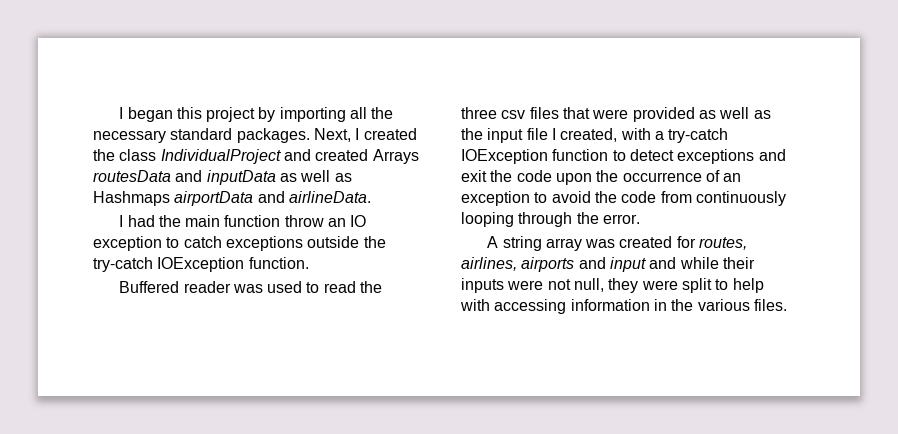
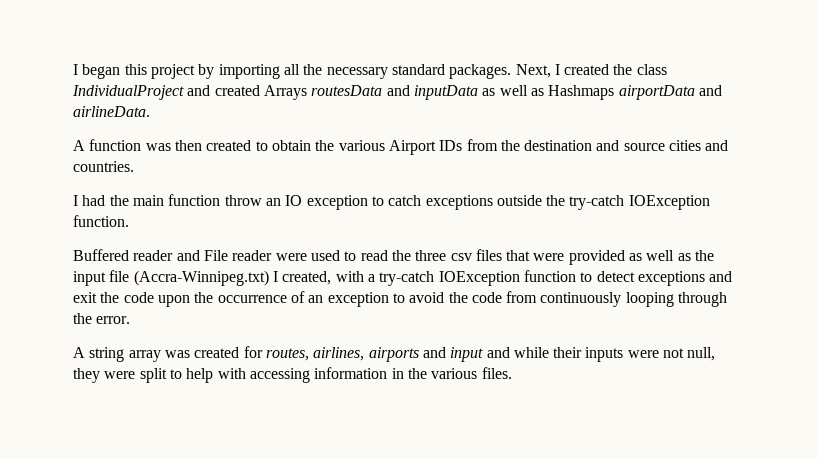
+ A function was then created to obtain the various Airport IDs from the destination and source cities and countries.
- Buffered reader was used to read the three csv files that were provided as well as the input file I created, with a try-catch IOException function to detect exceptions and exit the code upon the occurrence of an exception to avoid the code from continuously looping through the error.
+ Buffered reader and File reader were used to read the three csv files that were provided as well as the input file (Accra-Winnipeg.txt) I created, with a try-catch IOException function to detect exceptions and exit the code upon the occurrence of an exception to avoid the code from continuously looping through the error.

